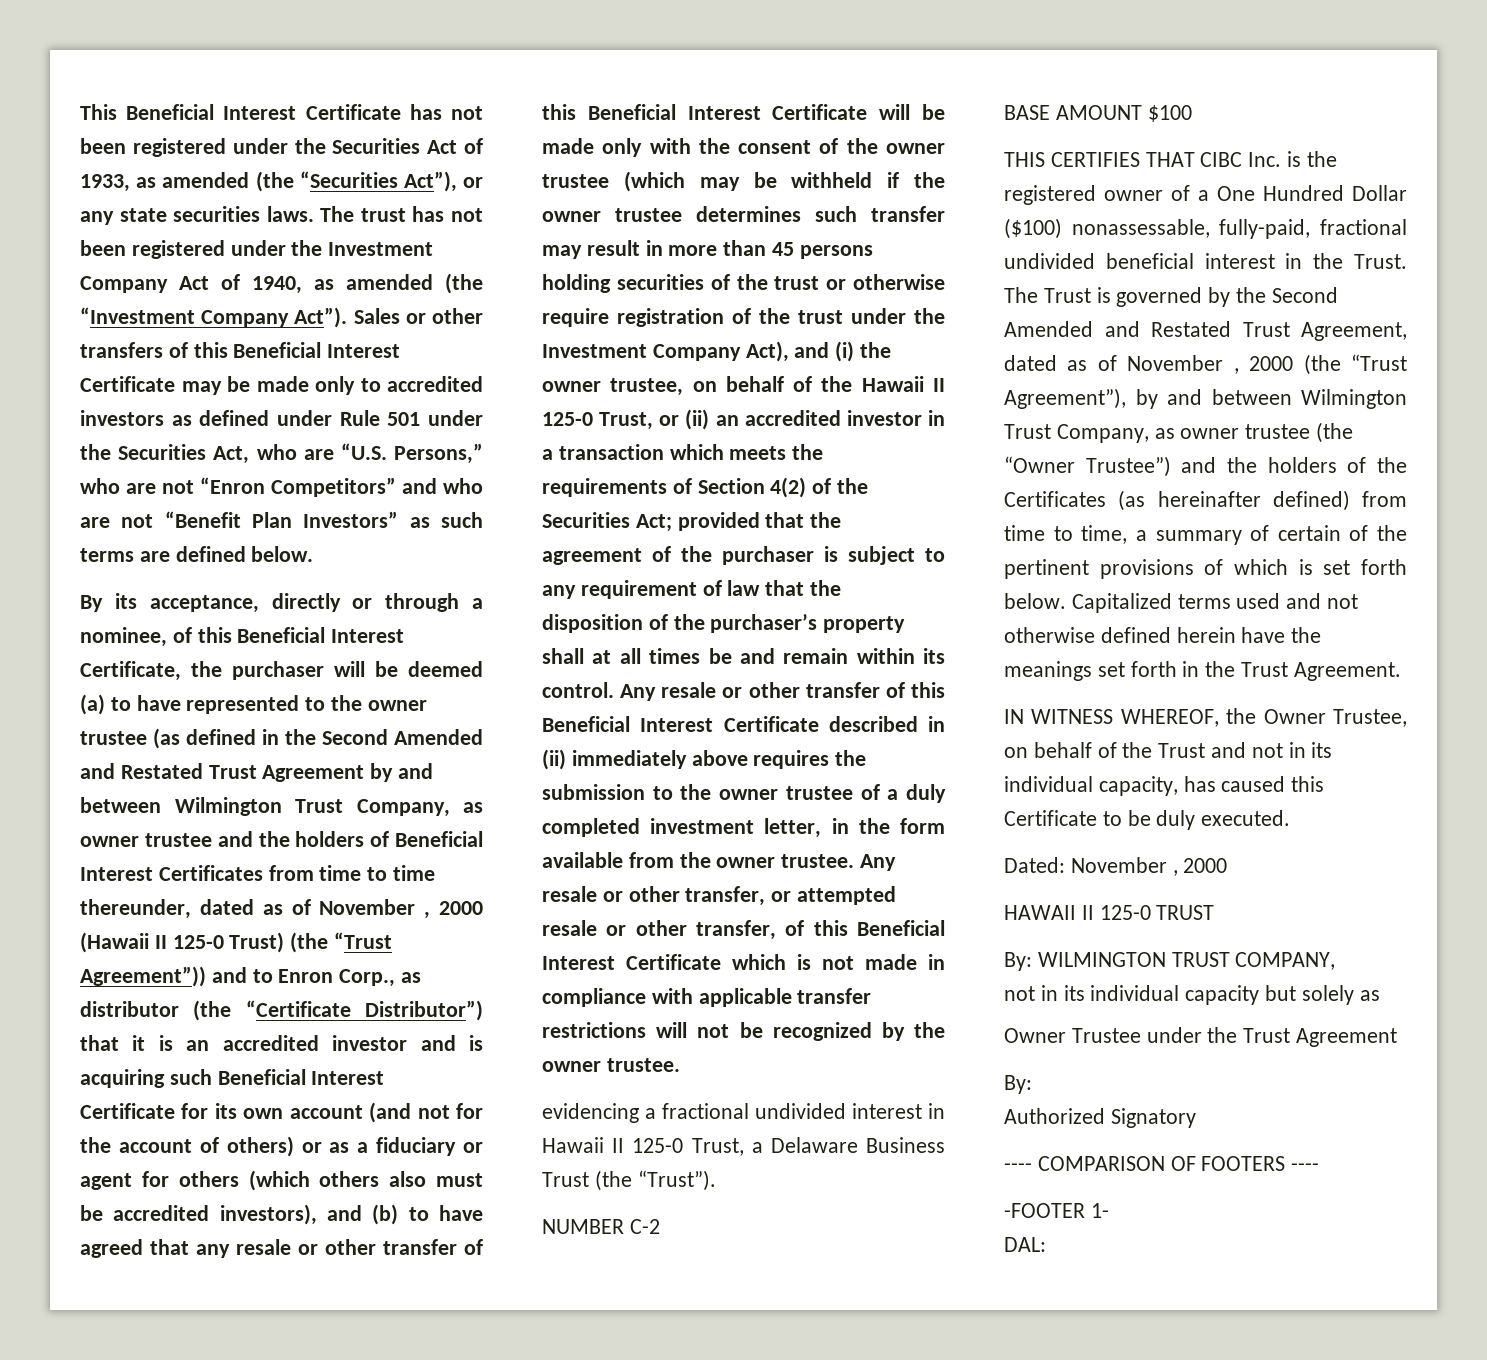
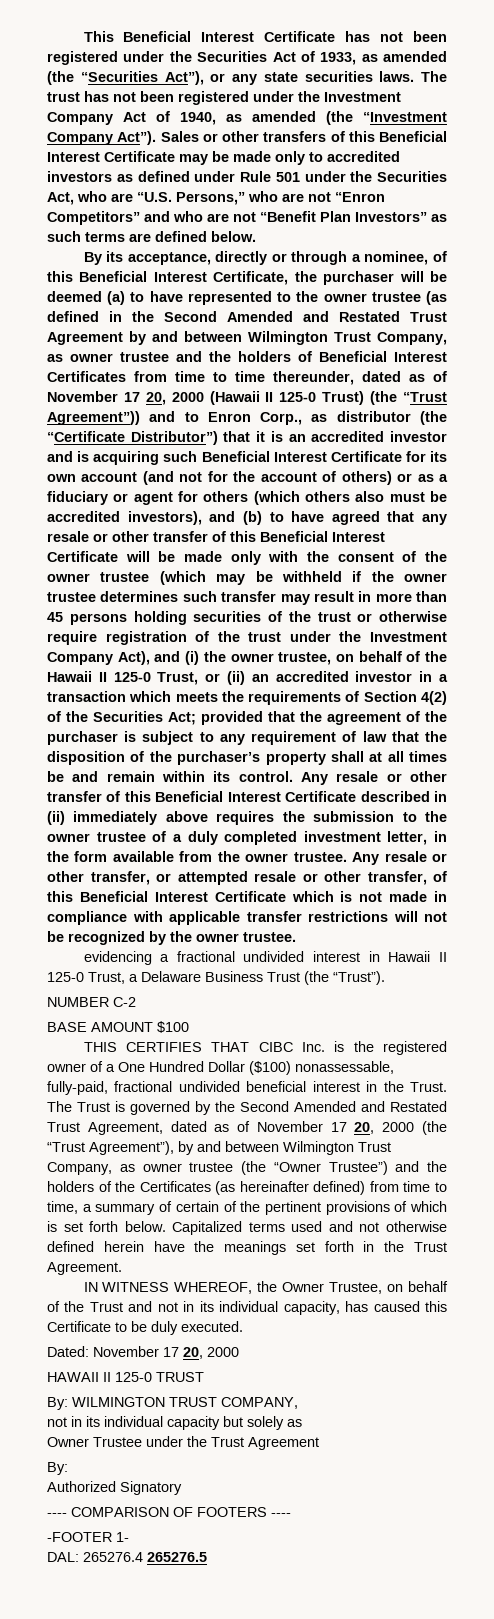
- By its acceptance, directly or through a nominee, of this Beneficial Interest Certificate, the purchaser will be deemed (a) to have represented to the owner trustee (as defined in the Second Amended and Restated Trust Agreement by and between Wilmington Trust Company, as owner trustee and the holders of Beneficial Interest Certificates from time to time thereunder, dated as of November , 2000 (Hawaii II 125-0 Trust) (the “Trust Agreement”)) and to Enron Corp., as distributor (the “Certificate Distributor”) that it is an accredited investor and is acquiring such Beneficial Interest Certificate for its own account (and not for the account of others) or as a fiduciary or agent for others (which others also must be accredited investors), and (b) to have agreed that any resale or other transfer of this Beneficial Interest Certificate will be made only with the consent of the owner trustee (which may be withheld if the owner trustee determines such transfer may result in more than 45 persons holding securities of the trust or otherwise require registration of the trust under the Investment Company Act), and (i) the owner trustee, on behalf of the Hawaii II 125-0 Trust, or (ii) an accredited investor in a transaction which meets the requirements of Section 4(2) of the Securities Act;
+ By its acceptance, directly or through a nominee, of this Beneficial Interest Certificate, the purchaser will be deemed (a) to have represented to the owner trustee (as defined in the Second Amended and Restated Trust Agreement by and between Wilmington Trust Company, as owner trustee and the holders of Beneficial Interest Certificates from time to time thereunder, dated as of November 17 20, 2000 (Hawaii II 125-0 Trust) (the “Trust Agreement”)) and to Enron Corp., as distributor (the “Certificate Distributor”) that it is an accredited investor and is acquiring such Beneficial Interest Certificate for its own account (and not for the account of others) or as a fiduciary or agent for others (which others also must be accredited investors), and (b) to have agreed that any resale or other transfer of this Beneficial Interest Certificate will be made only with the consent of the owner trustee (which may be withheld if the owner trustee determines such transfer may result in more than 45 persons holding securities of the trust or otherwise require registration of the trust under the Investment Company Act), and (i) the owner trustee, on behalf of the Hawaii II 125-0 Trust, or (ii) an accredited investor in a transaction which meets the requirements of Section 4(2) of the Securities Act;
- The Trust is governed by the Second Amended and Restated Trust Agreement, dated as of November , 2000 (the “Trust Agreement”), by and between Wilmington Trust Company, as owner trustee (the “Owner Trustee”) and the holders of the Certificates (as hereinafter defined) from time to time, a summary of certain of the pertinent provisions of which is set forth below.
+ The Trust is governed by the Second Amended and Restated Trust Agreement, dated as of November 17 20, 2000 (the “Trust Agreement”), by and between Wilmington Trust Company, as owner trustee (the “Owner Trustee”) and the holders of the Certificates (as hereinafter defined) from time to time, a summary of certain of the pertinent provisions of which is set forth below.
- Dated: November , 2000
+ Dated: November 17 20, 2000
- DAL:
+ DAL: 265276.4 265276.5

